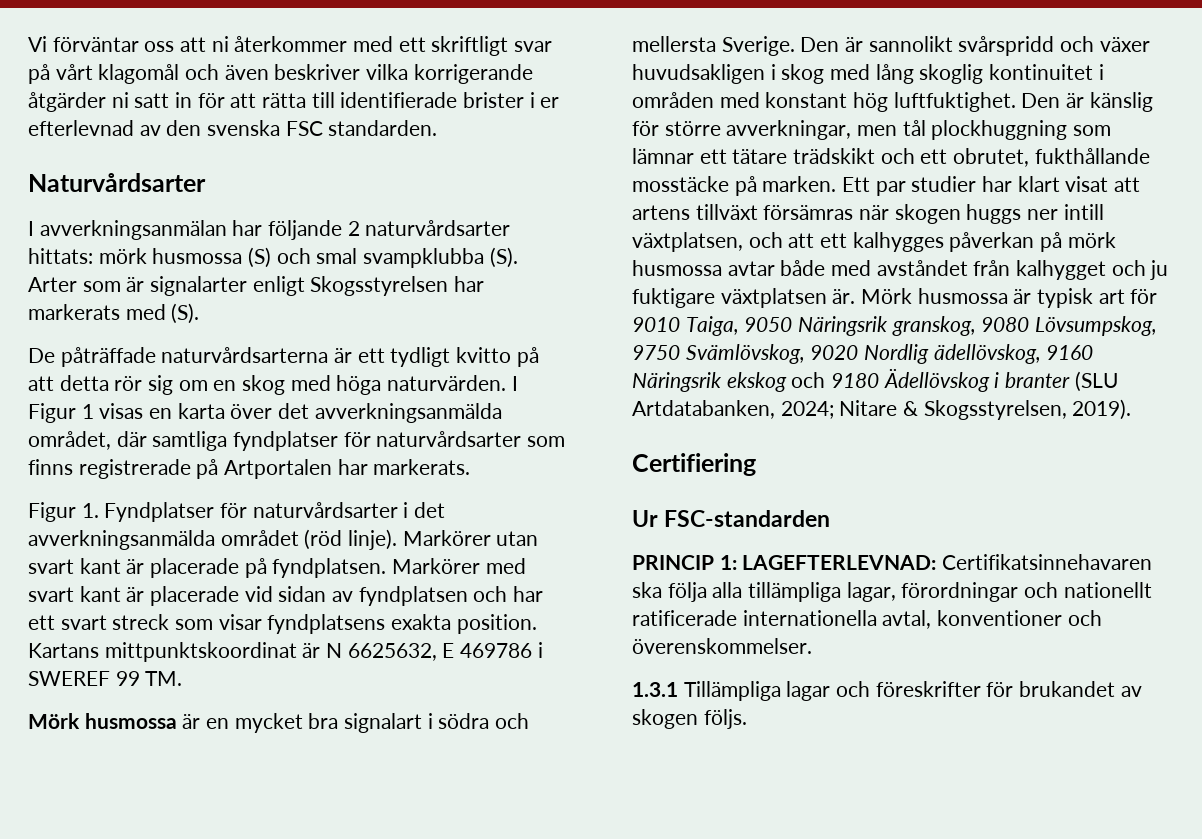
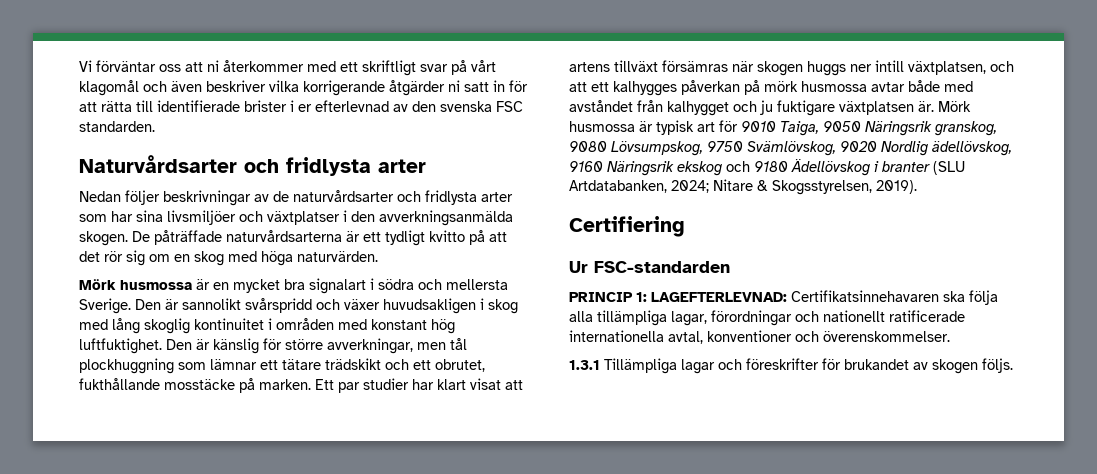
- Naturvårdsarter
- I avverkningsanmälan har följande 2 naturvårdsarter hittats: mörk husmossa (S) och smal svampklubba (S). Arter som är signalarter enligt Skogsstyrelsen har markerats med (S).
- De påträffade naturvårdsarterna är ett tydligt kvitto på att detta rör sig om en skog med höga naturvärden. I Figur 1 visas en karta över det avverkningsanmälda området, där samtliga fyndplatser för naturvårdsarter som finns registrerade på Artportalen har markerats.
- Figur 1. Fyndplatser för naturvårdsarter i det avverkningsanmälda området (röd linje). Markörer utan svart kant är placerade på fyndplatsen. Markörer med svart kant är placerade vid sidan av fyndplatsen och har ett svart streck som visar fyndplatsens exakta position. Kartans mittpunktskoordinat är N 6625632, E 469786 i SWEREF 99 TM.
+ Naturvårdsarter och fridlysta arter
+ Nedan följer beskrivningar av de naturvårdsarter och fridlysta arter som har sina livsmiljöer och växtplatser i den avverkningsanmälda skogen. De påträffade naturvårdsarterna är ett tydligt kvitto på att det rör sig om en skog med höga naturvärden.

